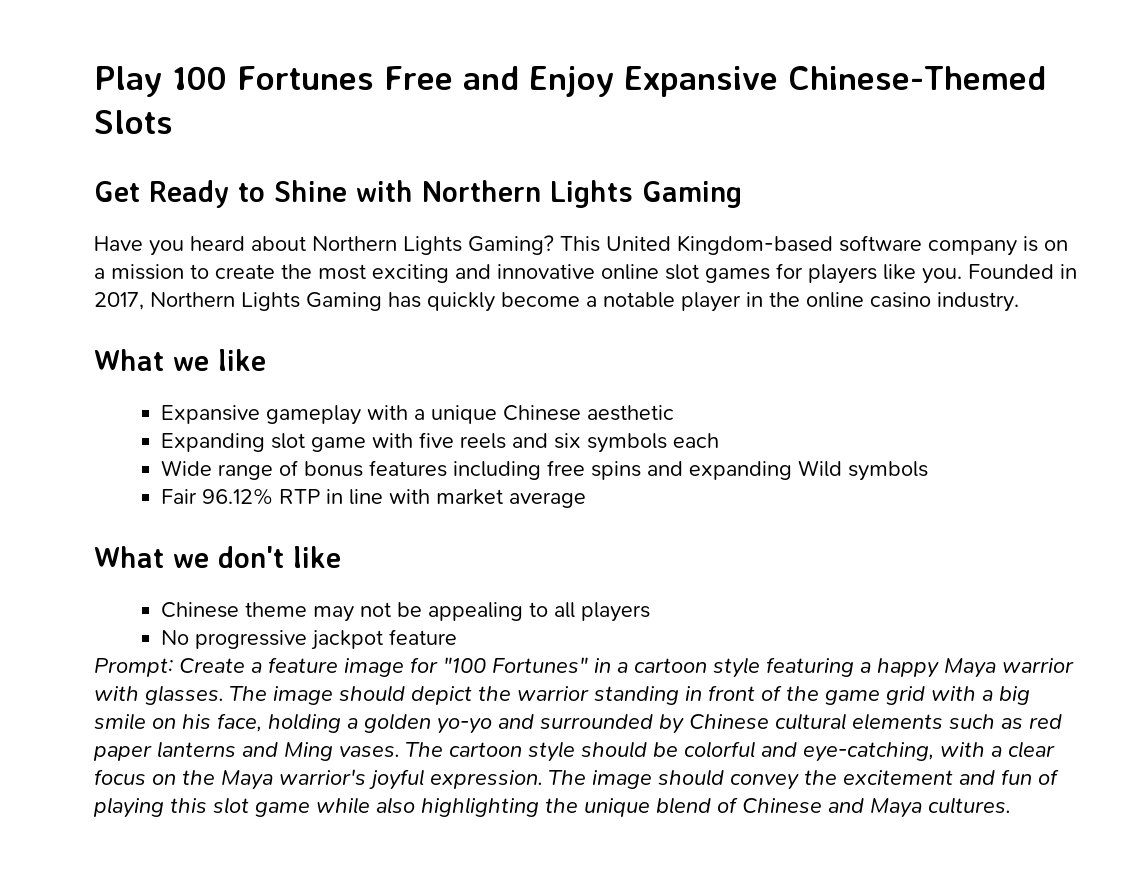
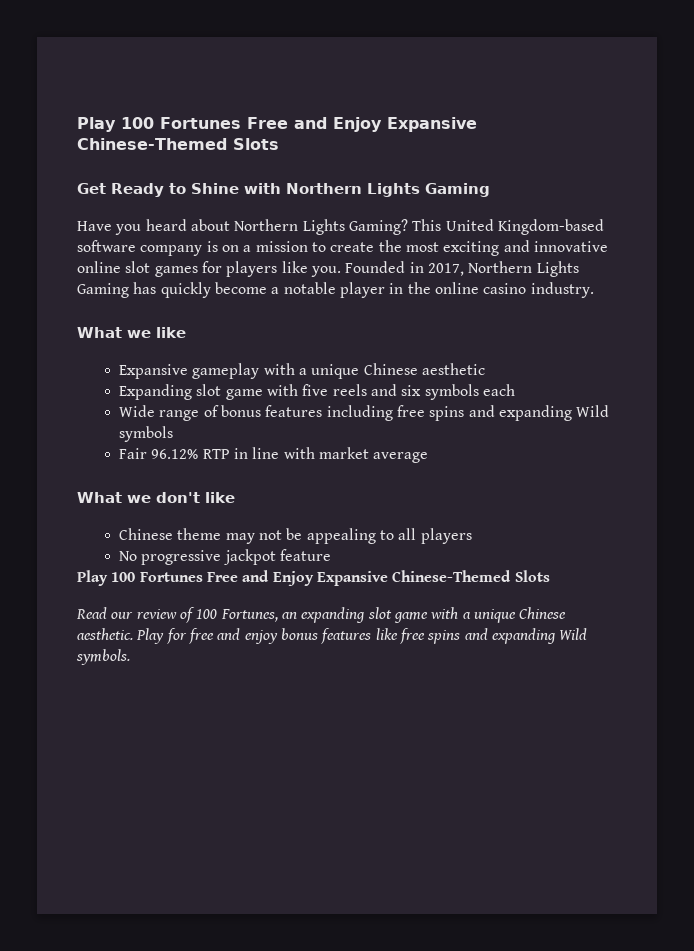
  No progressive jackpot feature
- Prompt: Create a feature image for "100 Fortunes" in a cartoon style featuring a happy Maya warrior with glasses. The image should depict the warrior standing in front of the game grid with a big smile on his face, holding a golden yo-yo and surrounded by Chinese cultural elements such as red paper lanterns and Ming vases. The cartoon style should be colorful and eye-catching, with a clear focus on the Maya warrior's joyful expression. The image should convey the excitement and fun of playing this slot game while also highlighting the unique blend of Chinese and Maya cultures.
+ Play 100 Fortunes Free and Enjoy Expansive Chinese-Themed Slots
+ Read our review of 100 Fortunes, an expanding slot game with a unique Chinese aesthetic. Play for free and enjoy bonus features like free spins and expanding Wild symbols.

